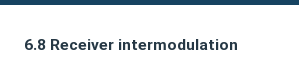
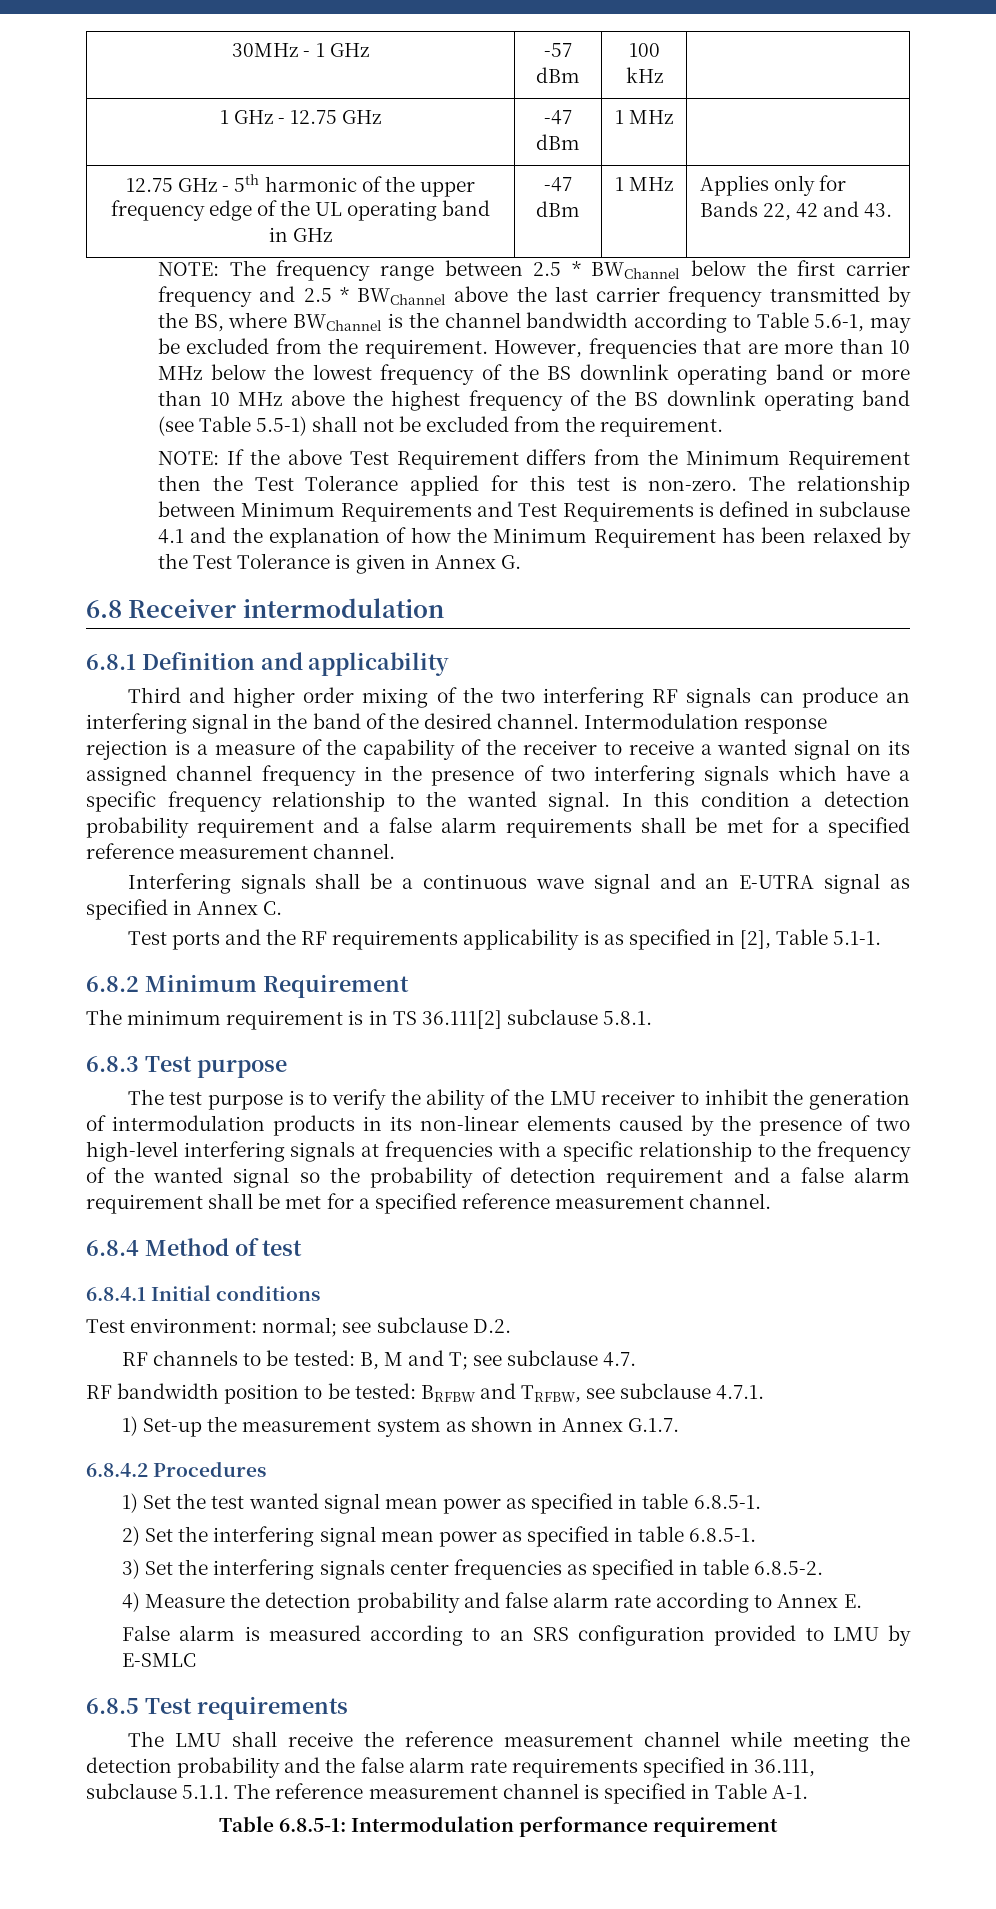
+ 30MHz - 1 GHz | -57 dBm | 100 kHz |
+ 1 GHz - 12.75 GHz | -47 dBm | 1 MHz |
+ 12.75 GHz - 5th harmonic of the upper frequency edge of the UL operating band in GHz | -47 dBm | 1 MHz | Applies only for Bands 22, 42 and 43.
+ NOTE: The frequency range between 2.5 * BWChannel below the first carrier frequency and 2.5 * BWChannel above the last carrier frequency transmitted by the BS, where BWChannel is the channel bandwidth according to Table 5.6-1, may be excluded from the requirement. However, frequencies that are more than 10 MHz below the lowest frequency of the BS downlink operating band or more than 10 MHz above the highest frequency of the BS downlink operating band (see Table 5.5-1) shall not be excluded from the requirement.
+ NOTE: If the above Test Requirement differs from the Minimum Requirement then the Test Tolerance applied for this test is non-zero. The relationship between Minimum Requirements and Test Requirements is defined in subclause 4.1 and the explanation of how the Minimum Requirement has been relaxed by the Test Tolerance is given in Annex G.
  6.8 Receiver intermodulation
+ 6.8.1 Definition and applicability
+ Third and higher order mixing of the two interfering RF signals can produce an interfering signal in the band of the desired channel. Intermodulation response rejection is a measure of the capability of the receiver to receive a wanted signal on its assigned channel frequency in the presence of two interfering signals which have a specific frequency relationship to the wanted signal. In this condition a detection probability requirement and a false alarm requirements shall be met for a specified reference measurement channel.
+ Interfering signals shall be a continuous wave signal and an E-UTRA signal as specified in Annex C.
+ Test ports and the RF requirements applicability is as specified in [2], Table 5.1-1.
+ 6.8.2 Minimum Requirement
+ The minimum requirement is in TS 36.111[2] subclause 5.8.1.
+ 6.8.3 Test purpose
+ The test purpose is to verify the ability of the LMU receiver to inhibit the generation of intermodulation products in its non-linear elements caused by the presence of two high-level interfering signals at frequencies with a specific relationship to the frequency of the wanted signal so the probability of detection requirement and a false alarm requirement shall be met for a specified reference measurement channel.
+ 6.8.4 Method of test
+ 6.8.4.1 Initial conditions
+ Test environment: normal; see subclause D.2.
+ RF channels to be tested: B, M and T; see subclause 4.7.
+ RF bandwidth position to be tested: BRFBW and TRFBW, see subclause 4.7.1.
+ 1) Set-up the measurement system as shown in Annex G.1.7.
+ 6.8.4.2 Procedures
+ 1) Set the test wanted signal mean power as specified in table 6.8.5-1.
+ 2) Set the interfering signal mean power as specified in table 6.8.5-1.
+ 3) Set the interfering signals center frequencies as specified in table 6.8.5-2.
+ 4) Measure the detection probability and false alarm rate according to Annex E.
+ False alarm is measured according to an SRS configuration provided to LMU by E-SMLC
+ 6.8.5 Test requirements
+ The LMU shall receive the reference measurement channel while meeting the detection probability and the false alarm rate requirements specified in 36.111, subclause 5.1.1. The reference measurement channel is specified in Table A-1.
+ Table 6.8.5-1: Intermodulation performance requirement

